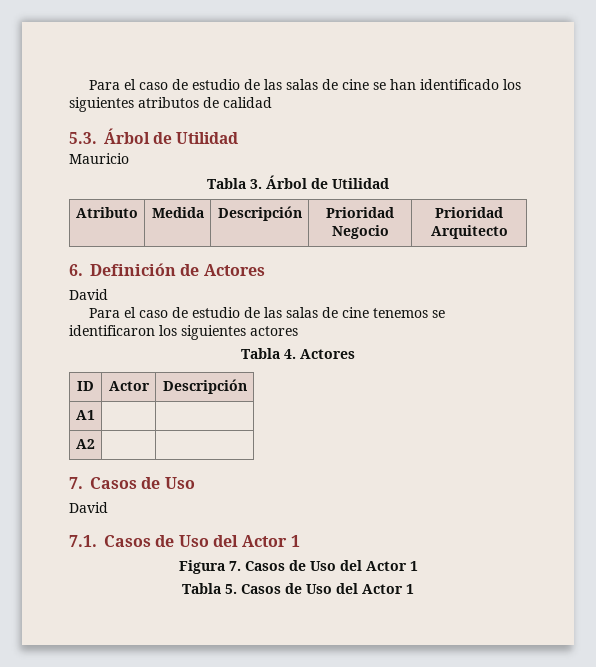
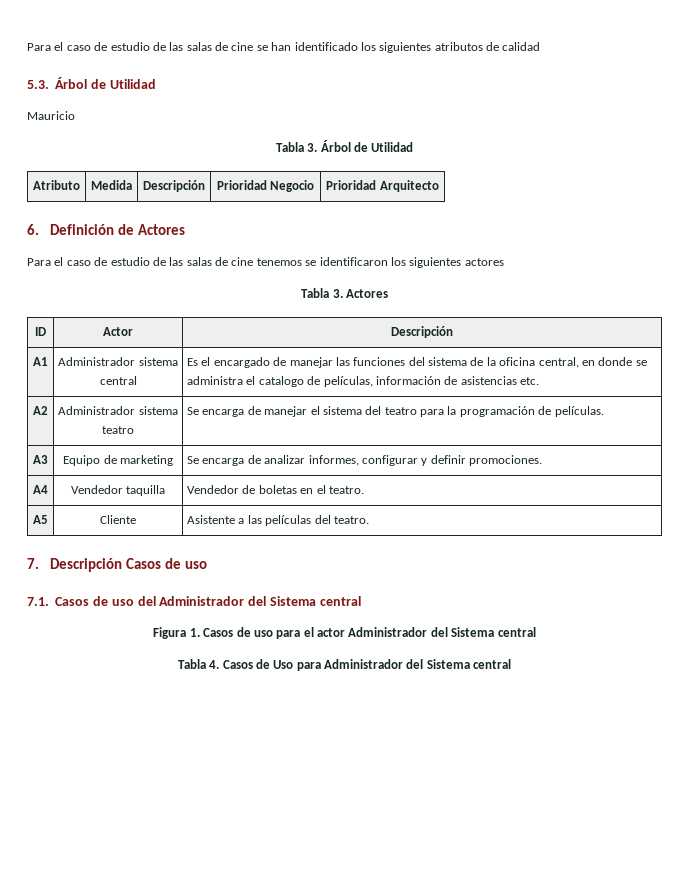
  6. Definición de Actores
- David
- Tabla 4. Actores
+ Tabla 3. Actores
- A1 | |
- A2 | |
- 7. Casos de Uso
- David
- 7.1. Casos de Uso del Actor 1
- Figura 7. Casos de Uso del Actor 1
- Tabla 5. Casos de Uso del Actor 1
+ A1 | Administrador sistema central | Es el encargado de manejar las funciones del sistema de la oficina central, en donde se administra el catalogo de películas, información de asistencias etc.
+ A2 | Administrador sistema teatro | Se encarga de manejar el sistema del teatro para la programación de películas.
+ A3 | Equipo de marketing | Se encarga de analizar informes, configurar y definir promociones.
+ A4 | Vendedor taquilla | Vendedor de boletas en el teatro.
+ A5 | Cliente | Asistente a las películas del teatro.
+ 7. Descripción Casos de uso
+ 7.1. Casos de uso del Administrador del Sistema central
+ Figura 1. Casos de uso para el actor Administrador del Sistema central
+ Tabla 4. Casos de Uso para Administrador del Sistema central

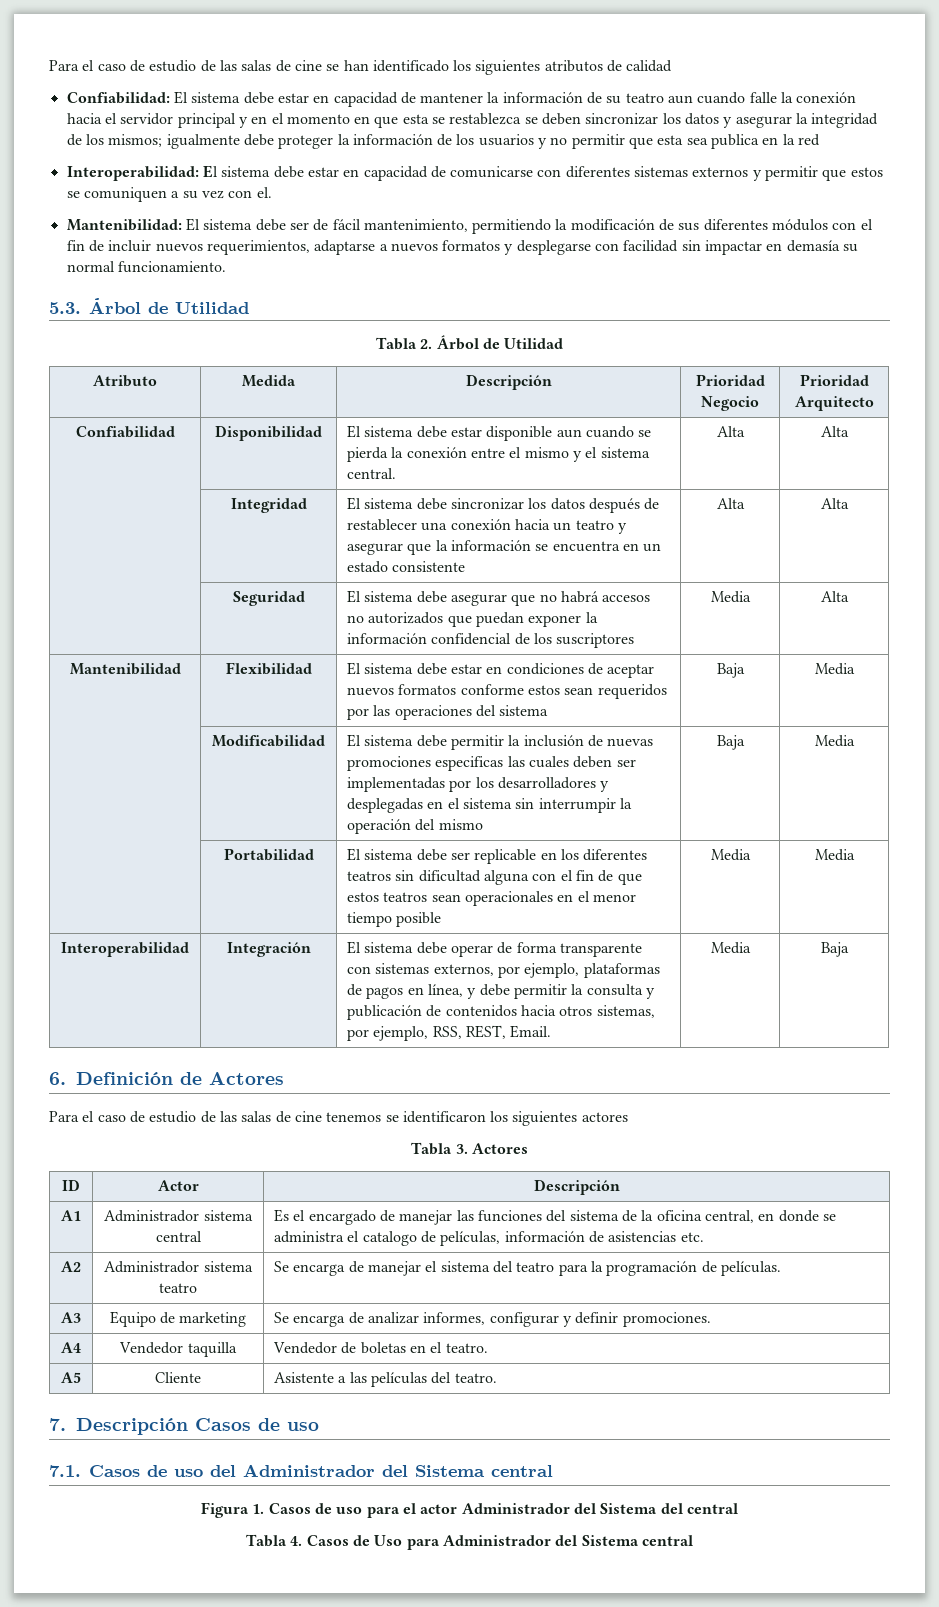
+ Confiabilidad: El sistema debe estar en capacidad de mantener la información de su teatro aun cuando falle la conexión hacia el servidor principal y en el momento en que esta se restablezca se deben sincronizar los datos y asegurar la integridad de los mismos; igualmente debe proteger la información de los usuarios y no permitir que esta sea publica en la red
+ Interoperabilidad: El sistema debe estar en capacidad de comunicarse con diferentes sistemas externos y permitir que estos se comuniquen a su vez con el.
+ Mantenibilidad: El sistema debe ser de fácil mantenimiento, permitiendo la modificación de sus diferentes módulos con el fin de incluir nuevos requerimientos, adaptarse a nuevos formatos y desplegarse con facilidad sin impactar en demasía su normal funcionamiento.
- Mauricio
- Tabla 3. Árbol de Utilidad
+ Tabla 2. Árbol de Utilidad
+ Confiabilidad | Disponibilidad | El sistema debe estar disponible aun cuando se pierda la conexión entre el mismo y el sistema central. | Alta | Alta
+ | Integridad | El sistema debe sincronizar los datos después de restablecer una conexión hacia un teatro y asegurar que la información se encuentra en un estado consistente | Alta | Alta
+ | Seguridad | El sistema debe asegurar que no habrá accesos no autorizados que puedan exponer la información confidencial de los suscriptores | Media | Alta
+ Mantenibilidad | Flexibilidad | El sistema debe estar en condiciones de aceptar nuevos formatos conforme estos sean requeridos por las operaciones del sistema | Baja | Media
+ | Modificabilidad | El sistema debe permitir la inclusión de nuevas promociones especificas las cuales deben ser implementadas por los desarrolladores y desplegadas en el sistema sin interrumpir la operación del mismo | Baja | Media
+ | Portabilidad | El sistema debe ser replicable en los diferentes teatros sin dificultad alguna con el fin de que estos teatros sean operacionales en el menor tiempo posible | Media | Media
+ Interoperabilidad | Integración | El sistema debe operar de forma transparente con sistemas externos, por ejemplo, plataformas de pagos en línea, y debe permitir la consulta y publicación de contenidos hacia otros sistemas, por ejemplo, RSS, REST, Email. | Media | Baja
- Figura 1. Casos de uso para el actor Administrador del Sistema central
+ Figura 1. Casos de uso para el actor Administrador del Sistema del central

